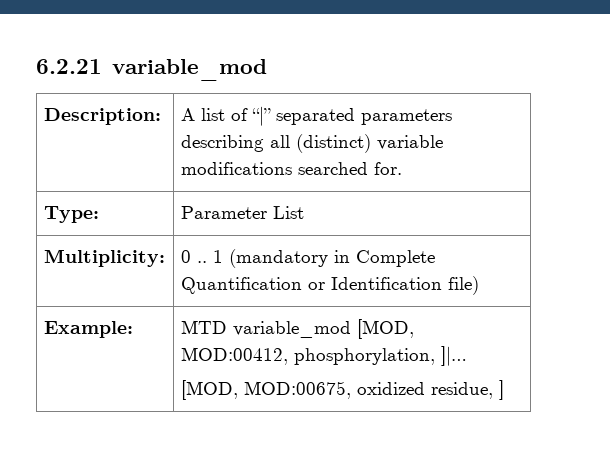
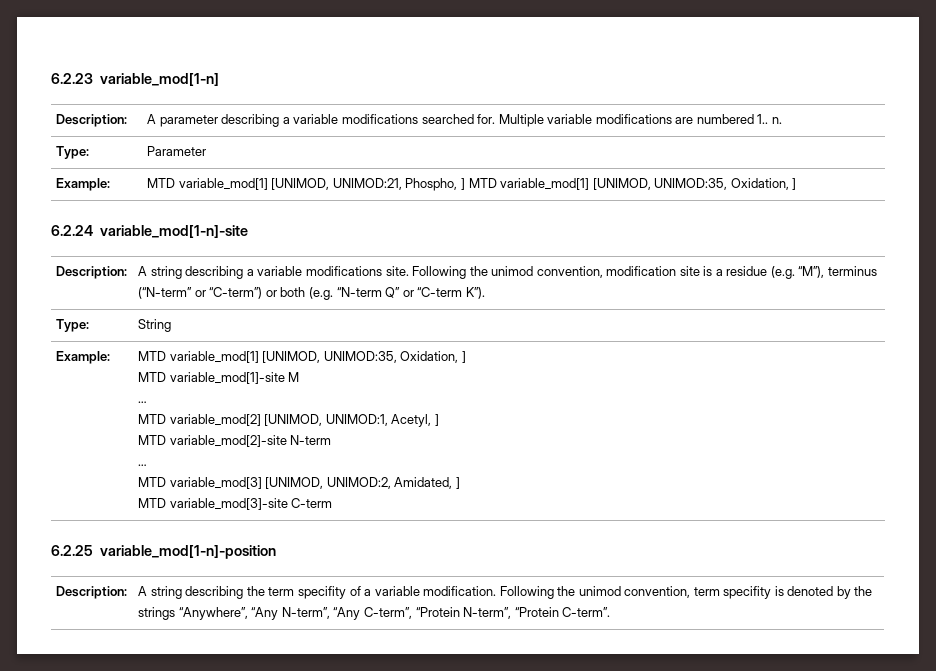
- 6.2.21 variable_mod
- Description: | A list of “|” separated parameters describing all (distinct) variable modifications searched for.
- Type: | Parameter List
- Multiplicity: | 0 .. 1 (mandatory in Complete Quantification or Identification file)
- Example: | MTD variable_mod [MOD, MOD:00412, phosphorylation, ]|…
- [MOD, MOD:00675, oxidized residue, ]
+ 6.2.23 variable_mod[1-n]
+ Description: | A parameter describing a variable modifications searched for. Multiple variable modifications are numbered 1.. n.
+ Type: | Parameter
+ Example: | MTD variable_mod[1] [UNIMOD, UNIMOD:21, Phospho, ] MTD variable_mod[1] [UNIMOD, UNIMOD:35, Oxidation, ]
+ 6.2.24 variable_mod[1-n]-site
+ Description: | A string describing a variable modifications site. Following the unimod convention, modification site is a residue (e.g. “M”), terminus (“N-term” or “C-term”) or both (e.g. “N-term Q” or “C-term K”).
+ Type: | String
+ Example: | MTD variable_mod[1] [UNIMOD, UNIMOD:35, Oxidation, ]
+ MTD variable_mod[1]-site M
+ …
+ MTD variable_mod[2] [UNIMOD, UNIMOD:1, Acetyl, ]
+ MTD variable_mod[2]-site N-term
+ …
+ MTD variable_mod[3] [UNIMOD, UNIMOD:2, Amidated, ]
+ MTD variable_mod[3]-site C-term
+ 6.2.25 variable_mod[1-n]-position
+ Description: | A string describing the term specifity of a variable modification. Following the unimod convention, term specifity is denoted by the strings “Anywhere”, “Any N-term”, “Any C-term”, “Protein N-term”, “Protein C-term”.

